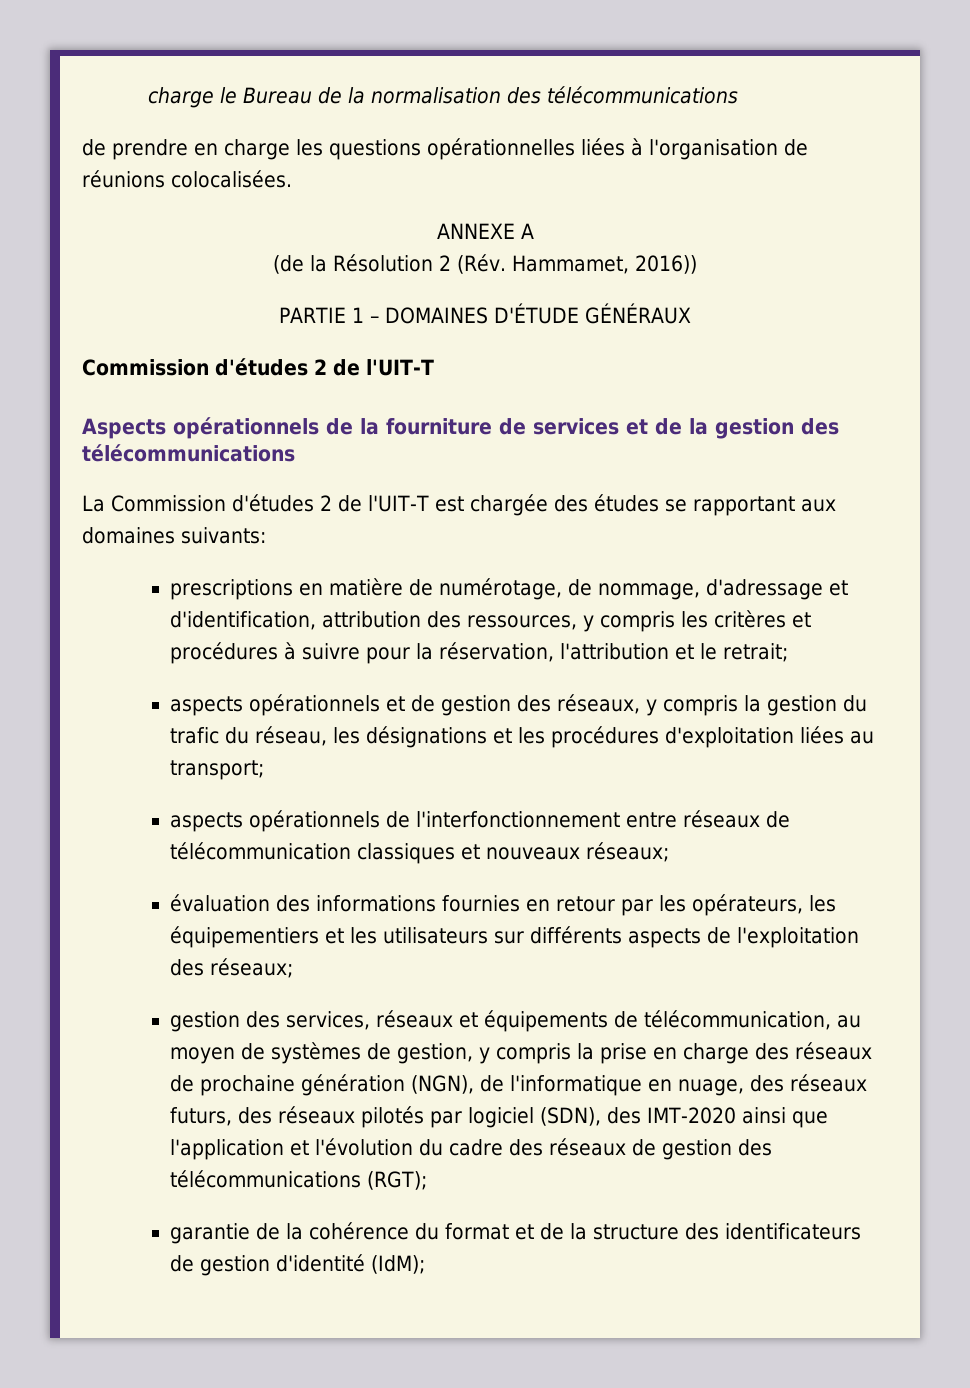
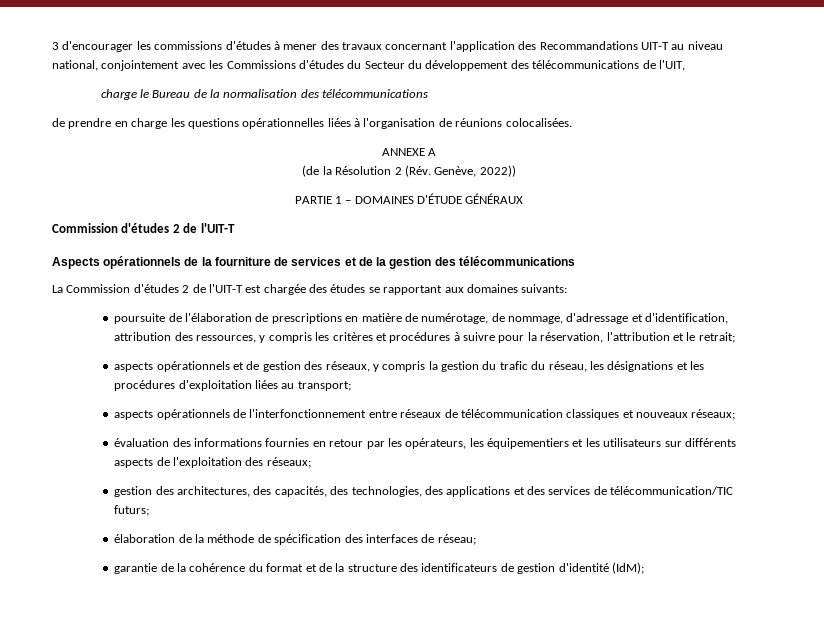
+ 3 d'encourager les commissions d'études à mener des travaux concernant l'application des Recommandations UIT-T au niveau national, conjointement avec les Commissions d'études du Secteur du développement des télécommunications de l'UIT,
- (de la Résolution 2 (Rév. Hammamet, 2016))
+ (de la Résolution 2 (Rév. Genève, 2022))
- prescriptions en matière de numérotage, de nommage, d'adressage et d'identification, attribution des ressources, y compris les critères et procédures à suivre pour la réservation, l'attribution et le retrait;
+ poursuite de l'élaboration de prescriptions en matière de numérotage, de nommage, d'adressage et d'identification, attribution des ressources, y compris les critères et procédures à suivre pour la réservation, l'attribution et le retrait;
- gestion des services, réseaux et équipements de télécommunication, au moyen de systèmes de gestion, y compris la prise en charge des réseaux de prochaine génération (NGN), de l'informatique en nuage, des réseaux futurs, des réseaux pilotés par logiciel (SDN), des IMT-2020 ainsi que l'application et l'évolution du cadre des réseaux de gestion des télécommunications (RGT);
+ gestion des architectures, des capacités, des technologies, des applications et des services de télécommunication/TIC futurs;
+ élaboration de la méthode de spécification des interfaces de réseau;

